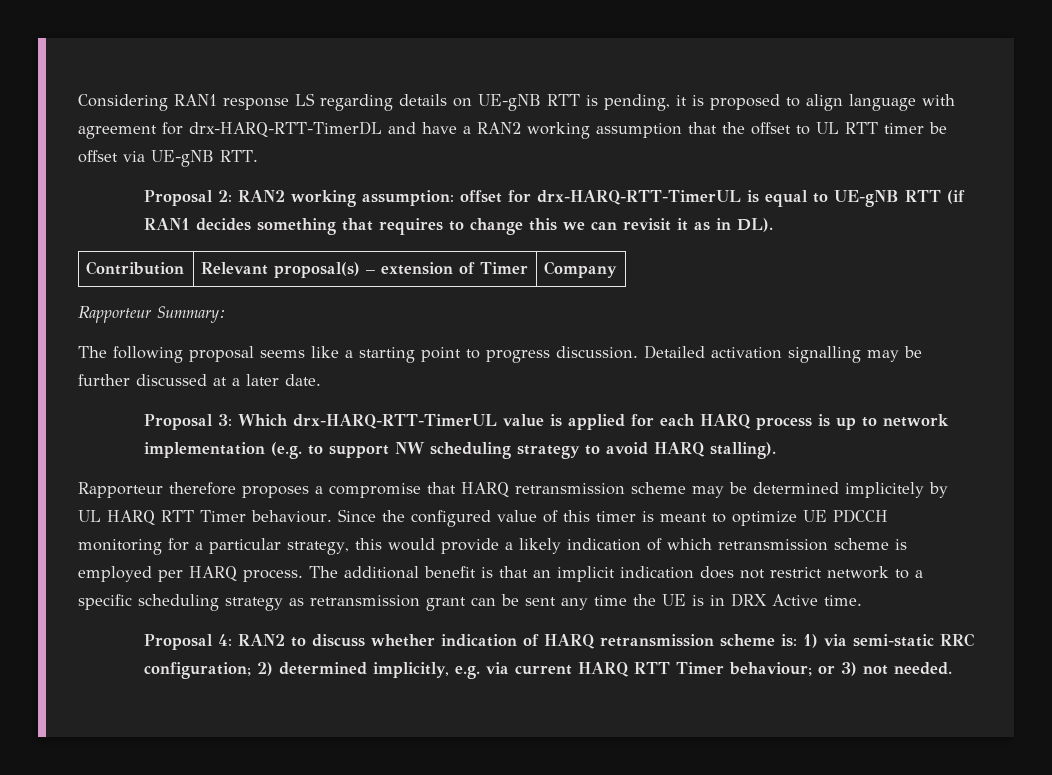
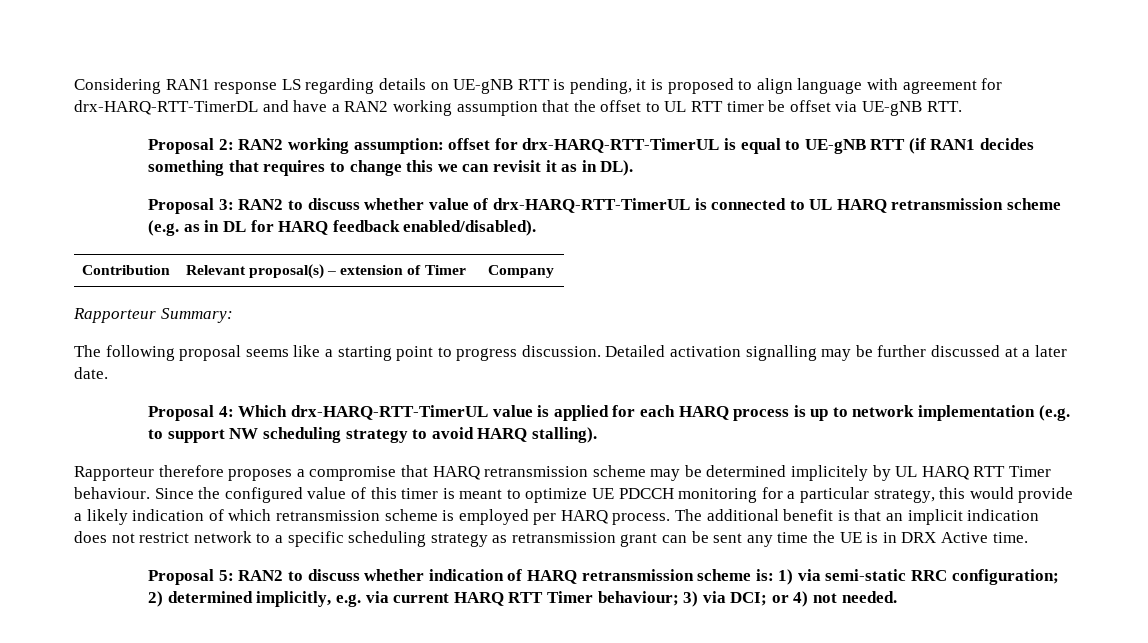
+ Proposal 3: RAN2 to discuss whether value of drx-HARQ-RTT-TimerUL is connected to UL HARQ retransmission scheme (e.g. as in DL for HARQ feedback enabled/disabled).
- Proposal 3: Which drx-HARQ-RTT-TimerUL value is applied for each HARQ process is up to network implementation (e.g. to support NW scheduling strategy to avoid HARQ stalling).
+ Proposal 4: Which drx-HARQ-RTT-TimerUL value is applied for each HARQ process is up to network implementation (e.g. to support NW scheduling strategy to avoid HARQ stalling).
- Proposal 4: RAN2 to discuss whether indication of HARQ retransmission scheme is: 1) via semi-static RRC configuration; 2) determined implicitly, e.g. via current HARQ RTT Timer behaviour; or 3) not needed.
+ Proposal 5: RAN2 to discuss whether indication of HARQ retransmission scheme is: 1) via semi-static RRC configuration; 2) determined implicitly, e.g. via current HARQ RTT Timer behaviour; 3) via DCI; or 4) not needed.

